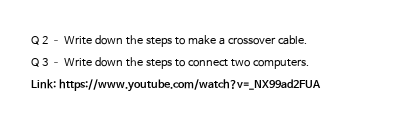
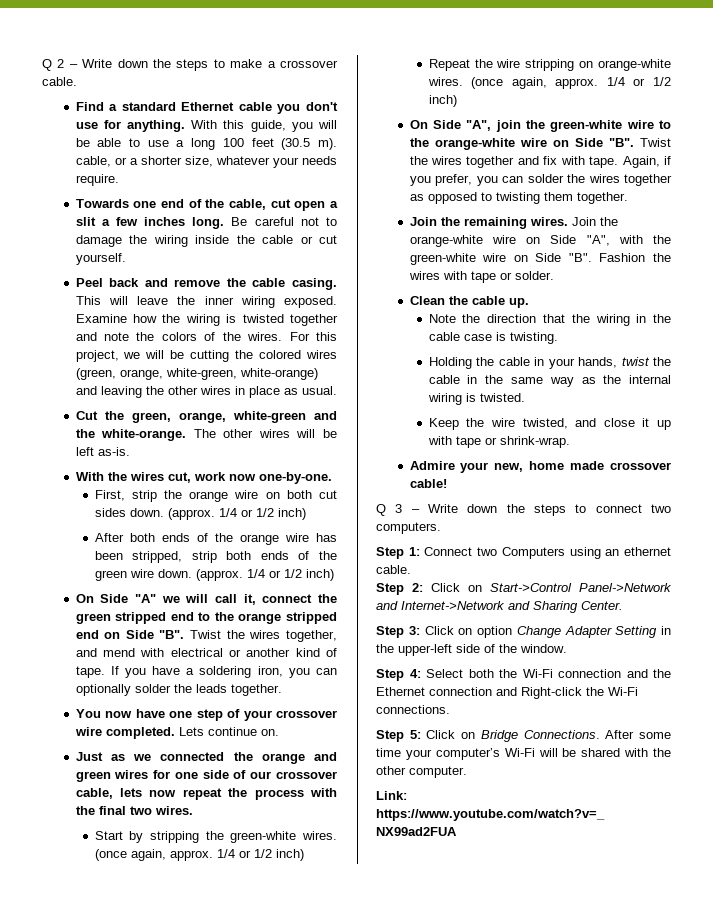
+ Find a standard Ethernet cable you don't use for anything. With this guide, you will be able to use a long 100 feet (30.5 m). cable, or a shorter size, whatever your needs require.
+ Towards one end of the cable, cut open a slit a few inches long. Be careful not to damage the wiring inside the cable or cut yourself.
+ Peel back and remove the cable casing. This will leave the inner wiring exposed. Examine how the wiring is twisted together and note the colors of the wires. For this project, we will be cutting the colored wires (green, orange, white-green, white-orange) and leaving the other wires in place as usual.
+ Cut the green, orange, white-green and the white-orange. The other wires will be left as-is.
+ With the wires cut, work now one-by-one.
+ First, strip the orange wire on both cut sides down. (approx. 1/4 or 1/2 inch)
+ After both ends of the orange wire has been stripped, strip both ends of the green wire down. (approx. 1/4 or 1/2 inch)
+ On Side "A" we will call it, connect the green stripped end to the orange stripped end on Side "B". Twist the wires together, and mend with electrical or another kind of tape. If you have a soldering iron, you can optionally solder the leads together.
+ You now have one step of your crossover wire completed. Lets continue on.
+ Just as we connected the orange and green wires for one side of our crossover cable, lets now repeat the process with the final two wires.
+ Start by stripping the green-white wires. (once again, approx. 1/4 or 1/2 inch)
+ Repeat the wire stripping on orange-white wires. (once again, approx. 1/4 or 1/2 inch)
+ On Side "A", join the green-white wire to the orange-white wire on Side "B". Twist the wires together and fix with tape. Again, if you prefer, you can solder the wires together as opposed to twisting them together.
+ Join the remaining wires. Join the orange-white wire on Side "A", with the green-white wire on Side "B". Fashion the wires with tape or solder.
+ Clean the cable up.
+ Note the direction that the wiring in the cable case is twisting.
+ Holding the cable in your hands, twist the cable in the same way as the internal wiring is twisted.
+ Keep the wire twisted, and close it up with tape or shrink-wrap.
+ Admire your new, home made crossover cable!
+ Step 1: Connect two Computers using an ethernet cable.
+ Step 2: Click on Start->Control Panel->Network and Internet->Network and Sharing Center.
+ Step 3: Click on option Change Adapter Setting in the upper-left side of the window.
+ Step 4: Select both the Wi-Fi connection and the Ethernet connection and Right-click the Wi-Fi connections.
+ Step 5: Click on Bridge Connections. After some time your computer’s Wi-Fi will be shared with the other computer.

